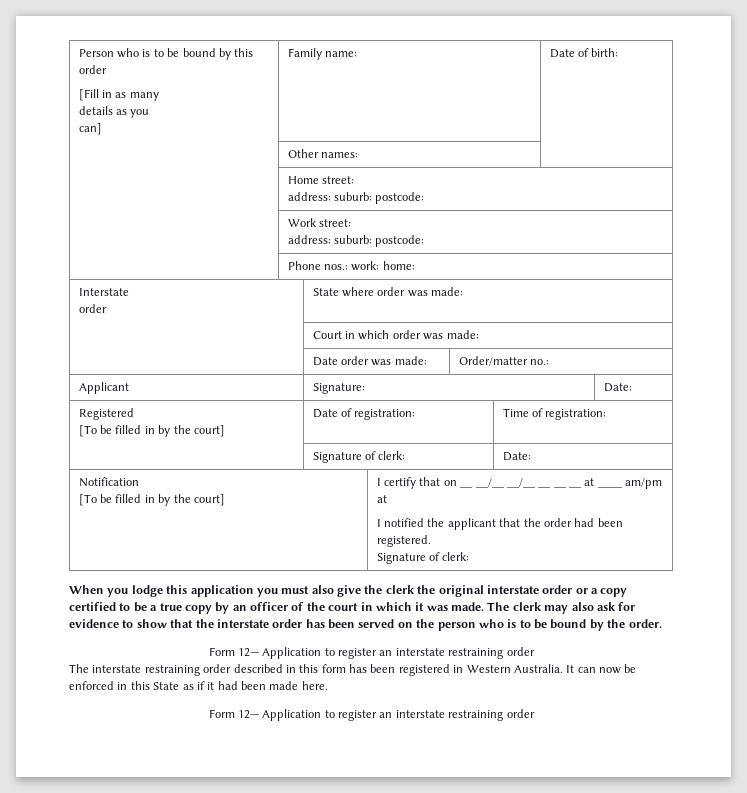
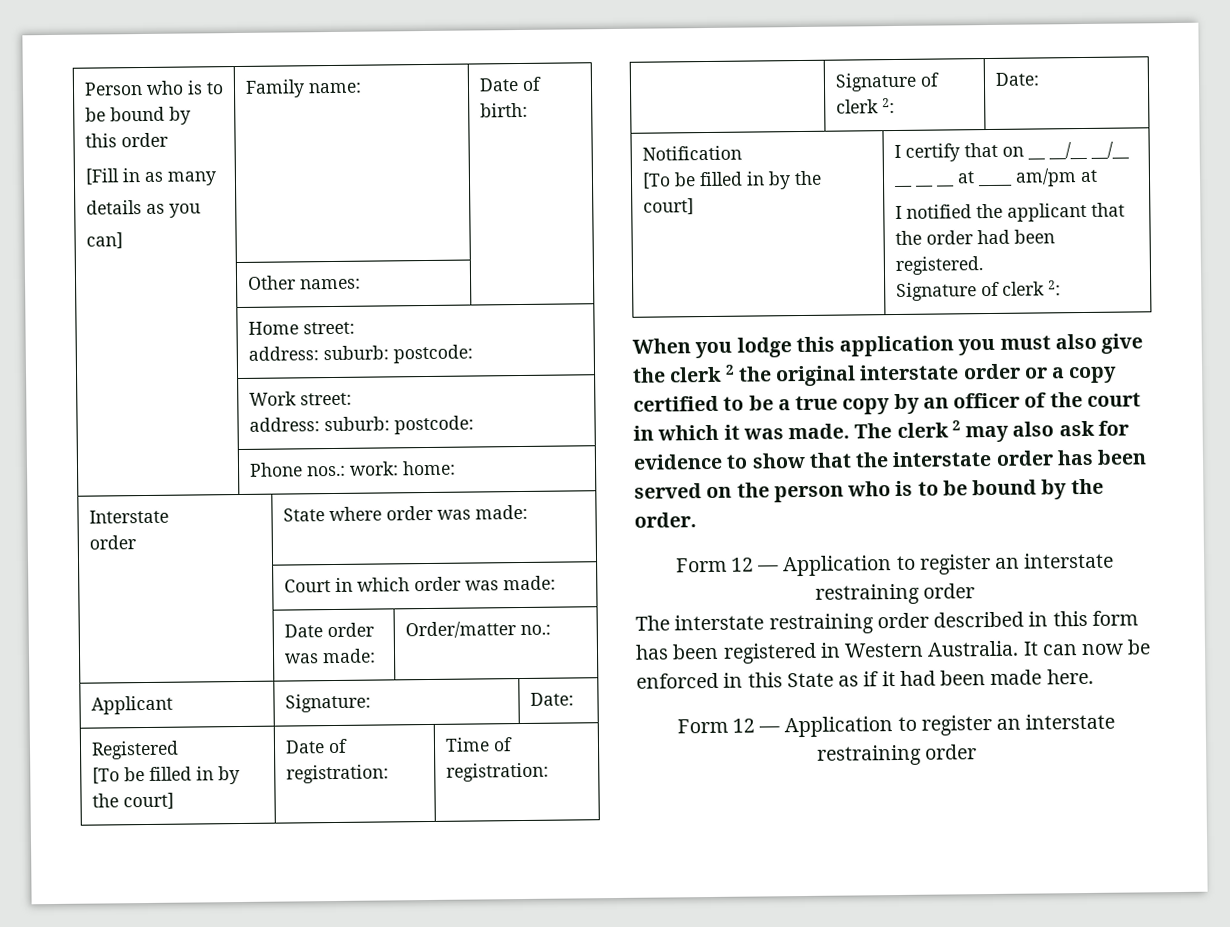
- | Signature of clerk: | Date:
+ | Signature of clerk 2: | Date:
  Notification
  [To be filled in by the court] | I certify that on __ __/__ __/__ __ __ __ at ____ am/pm at
  I notified the applicant that the order had been registered.
- Signature of clerk:
+ Signature of clerk 2:
- When you lodge this application you must also give the clerk the original interstate order or a copy certified to be a true copy by an officer of the court in which it was made.
+ When you lodge this application you must also give the clerk 2 the original interstate order or a copy certified to be a true copy by an officer of the court in which it was made.
- The clerk may also ask for evidence to show that the interstate order has been served on the person who is to be bound by the order.
- Form 12— Application to register an interstate restraining order
+ The clerk 2 may also ask for evidence to show that the interstate order has been served on the person who is to be bound by the order.
+ Form 12 — Application to register an interstate restraining order
  It can now be enforced in this State as if it had been made here.
- Form 12— Application to register an interstate restraining order
+ Form 12 — Application to register an interstate restraining order

